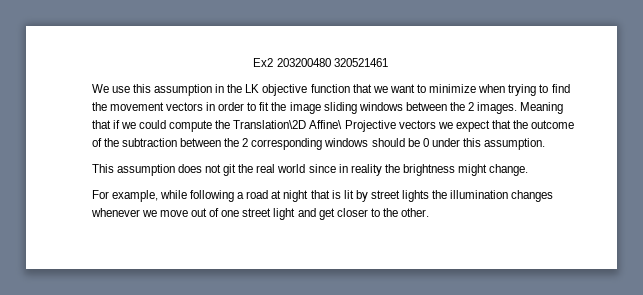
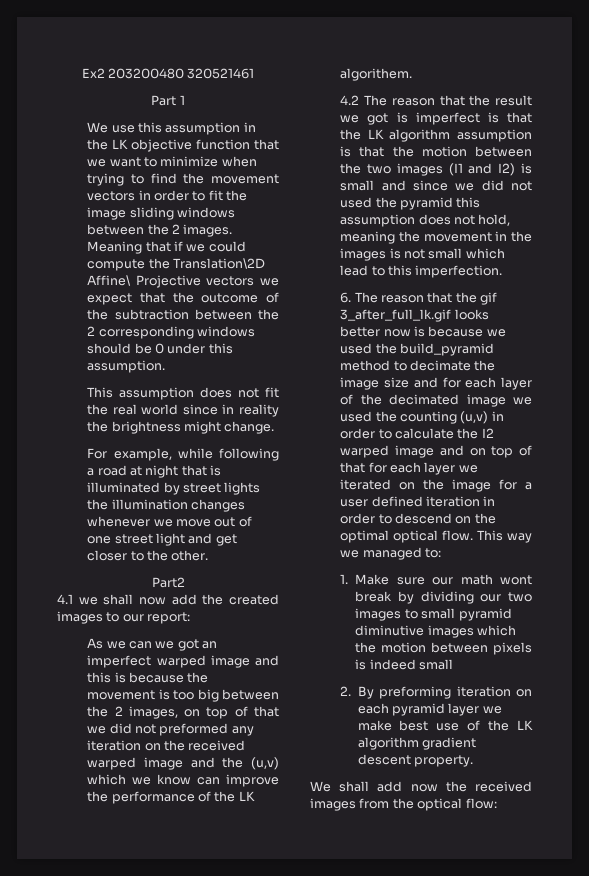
+ Part 1
- This assumption does not git the real world since in reality the brightness might change.
+ This assumption does not fit the real world since in reality the brightness might change.
- For example, while following a road at night that is lit by street lights the illumination changes whenever we move out of one street light and get closer to the other.
+ For example, while following a road at night that is illuminated by street lights the illumination changes whenever we move out of one street light and get closer to the other.
+ Part2
+ 4.1 we shall now add the created images to our report:
+ As we can we got an imperfect warped image and this is because the movement is too big between the 2 images, on top of that we did not preformed any iteration on the received warped image and the (u,v) which we know can improve the performance of the LK algorithem.
+ 4.2 The reason that the result we got is imperfect is that the LK algorithm assumption is that the motion between the two images (I1 and I2) is small and since we did not used the pyramid this assumption does not hold, meaning the movement in the images is not small which lead to this imperfection.
+ 6. The reason that the gif 3_after_full_lk.gif looks better now is because we used the build_pyramid method to decimate the image size and for each layer of the decimated image we used the counting (u,v) in order to calculate the I2 warped image and on top of that for each layer we iterated on the image for a user defined iteration in order to descend on the optimal optical flow. This way we managed to:
+ 1. Make sure our math wont break by dividing our two images to small pyramid diminutive images which the motion between pixels is indeed small
+ 2. By preforming iteration on each pyramid layer we make best use of the LK algorithm gradient descent property.
+ We shall add now the received images from the optical flow:

